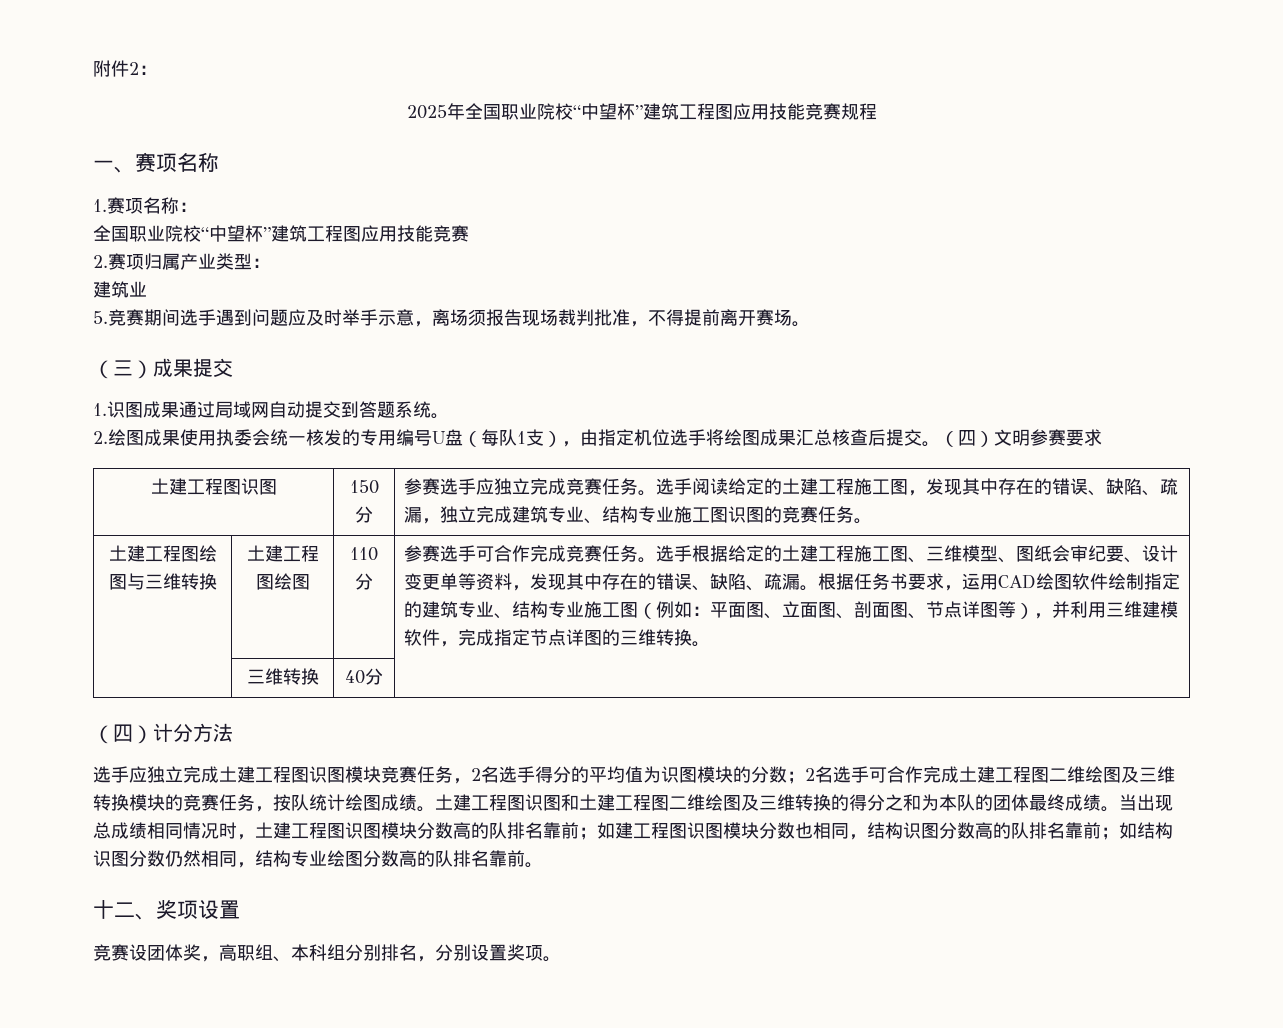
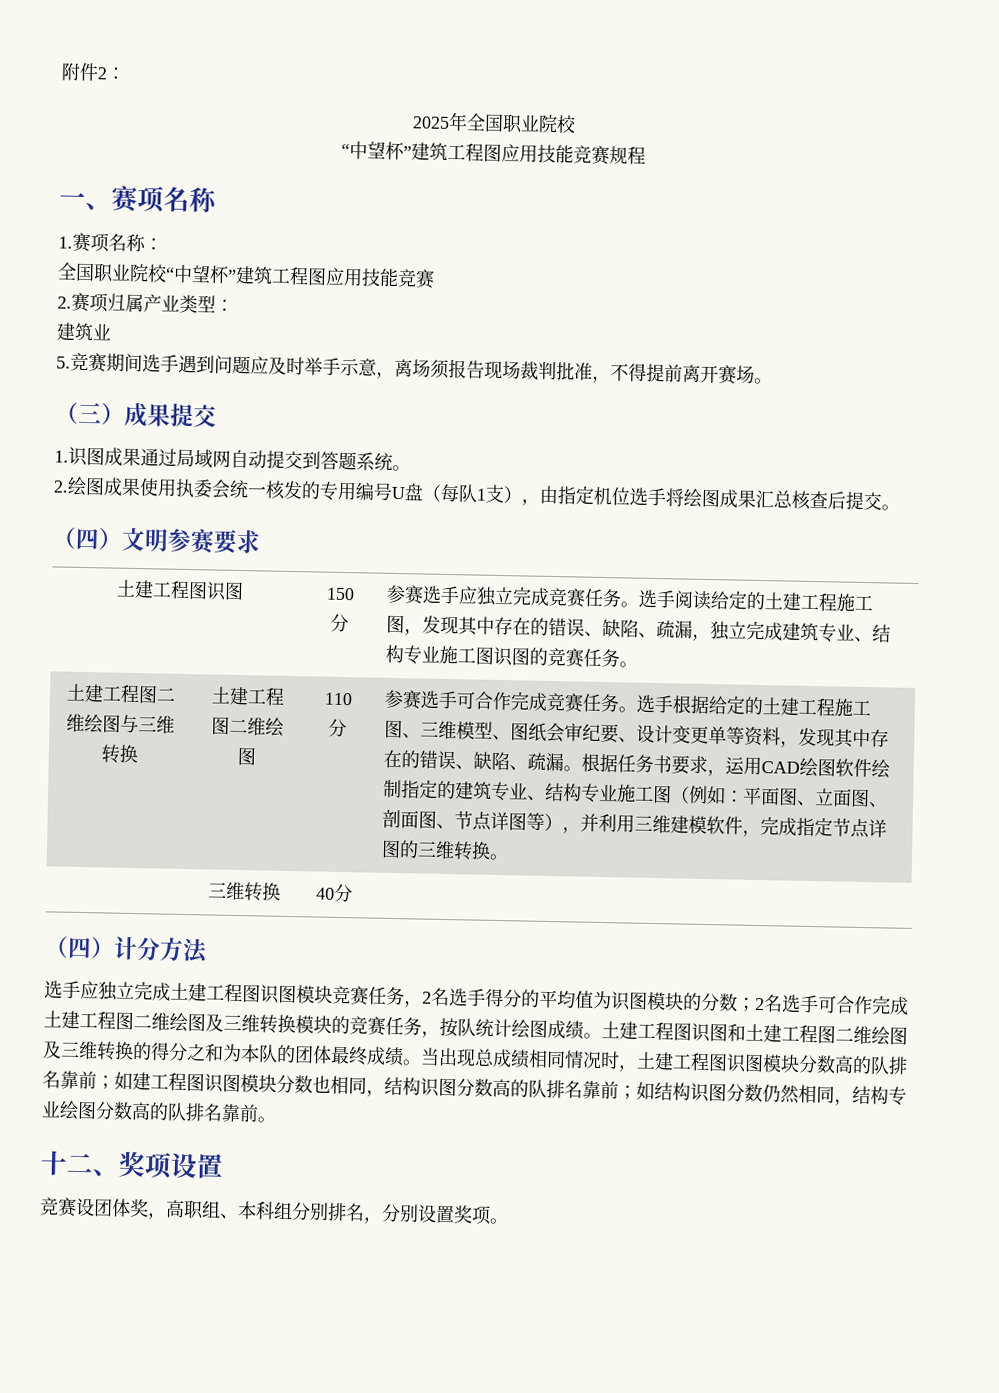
- 2025年全国职业院校“中望杯”建筑工程图应用技能竞赛规程
+ 2025年全国职业院校
+ “中望杯”建筑工程图应用技能竞赛规程
- 2.绘图成果使用执委会统一核发的专用编号U盘（每队1支），由指定机位选手将绘图成果汇总核查后提交。（四）文明参赛要求
+ 2.绘图成果使用执委会统一核发的专用编号U盘（每队1支），由指定机位选手将绘图成果汇总核查后提交。
+ （四）文明参赛要求
- 土建工程图绘图与三维转换 | 土建工程图绘图
+ 土建工程图二维绘图与三维转换 | 土建工程图二维绘图

